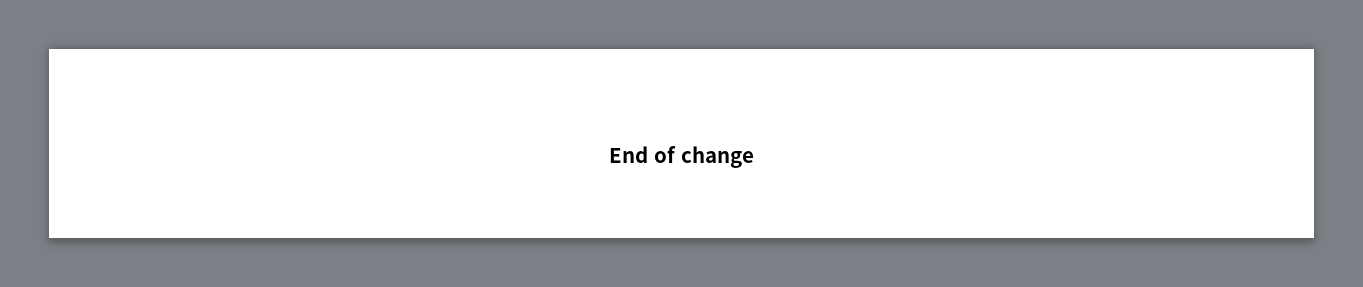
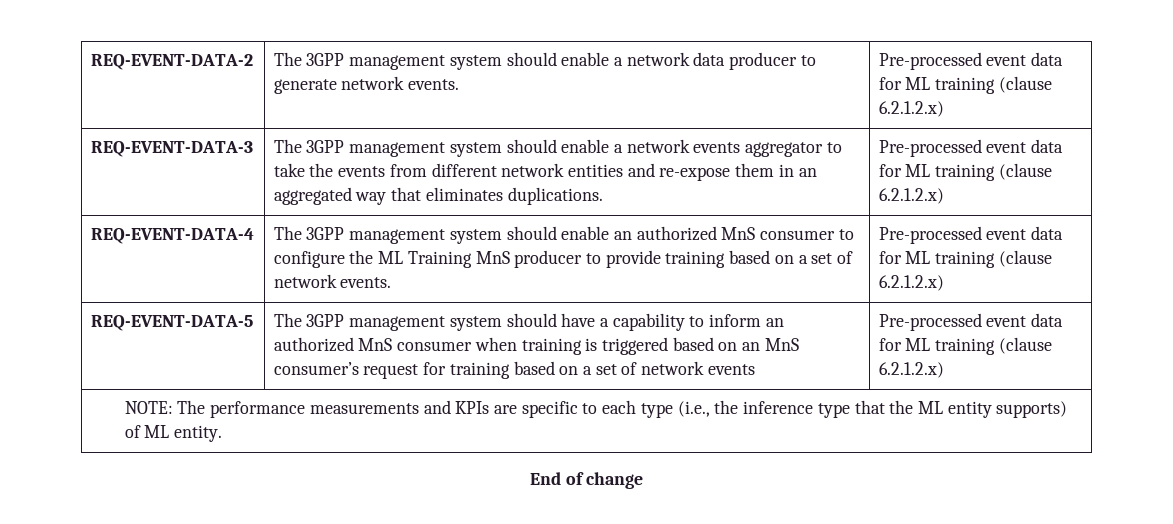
+ REQ-EVENT-DATA-2 | The 3GPP management system should enable a network data producer to generate network events. | Pre-processed event data for ML training (clause 6.2.1.2.x)
+ REQ-EVENT-DATA-3 | The 3GPP management system should enable a network events aggregator to take the events from different network entities and re-expose them in an aggregated way that eliminates duplications. | Pre-processed event data for ML training (clause 6.2.1.2.x)
+ REQ-EVENT-DATA-4 | The 3GPP management system should enable an authorized MnS consumer to configure the ML Training MnS producer to provide training based on a set of network events. | Pre-processed event data for ML training (clause 6.2.1.2.x)
+ REQ-EVENT-DATA-5 | The 3GPP management system should have a capability to inform an authorized MnS consumer when training is triggered based on an MnS consumer’s request for training based on a set of network events | Pre-processed event data for ML training (clause 6.2.1.2.x)
+ NOTE: The performance measurements and KPIs are specific to each type (i.e., the inference type that the ML entity supports) of ML entity.

